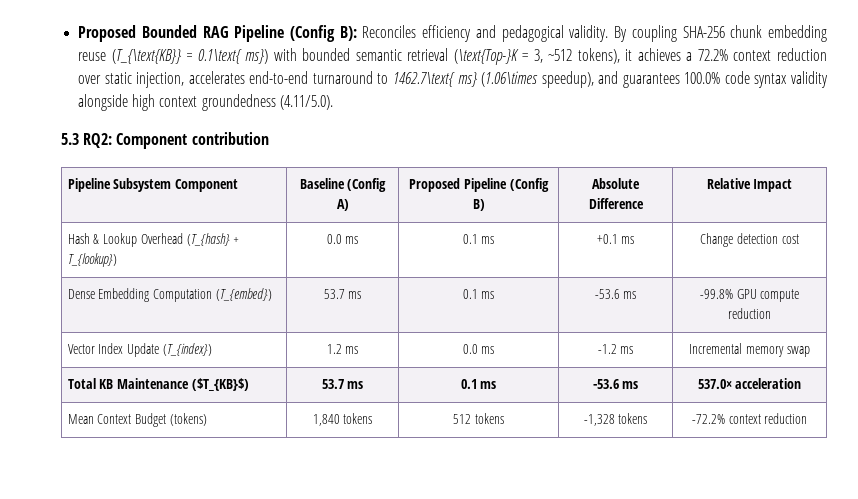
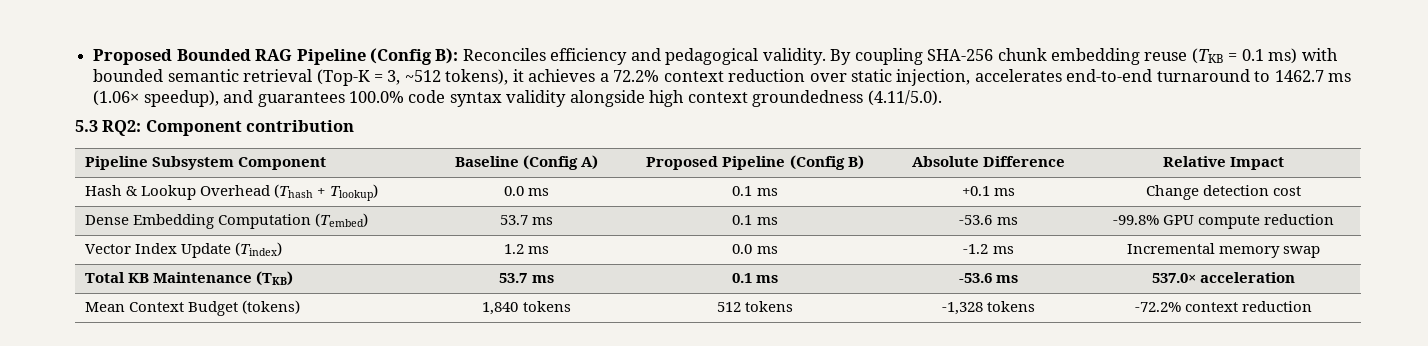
- By coupling SHA-256 chunk embedding reuse (T_{\text{KB}} = 0.1\text{ ms}) with bounded semantic retrieval (\text{Top-}K = 3, ~512 tokens), it achieves a 72.2% context reduction over static injection, accelerates end-to-end turnaround to 1462.7\text{ ms} (1.06\times speedup), and guarantees 100.0% code syntax validity alongside high context groundedness (4.11/5.0).
+ By coupling SHA-256 chunk embedding reuse (TKB = 0.1 ms) with bounded semantic retrieval (Top-K = 3, ~512 tokens), it achieves a 72.2% context reduction over static injection, accelerates end-to-end turnaround to 1462.7 ms (1.06× speedup), and guarantees 100.0% code syntax validity alongside high context groundedness (4.11/5.0).
- Hash & Lookup Overhead (T_{hash} + T_{lookup}) | 0.0 ms | 0.1 ms | +0.1 ms | Change detection cost
+ Hash & Lookup Overhead (Thash + Tlookup) | 0.0 ms | 0.1 ms | +0.1 ms | Change detection cost
- Dense Embedding Computation (T_{embed}) | 53.7 ms | 0.1 ms | -53.6 ms | -99.8% GPU compute reduction
+ Dense Embedding Computation (Tembed) | 53.7 ms | 0.1 ms | -53.6 ms | -99.8% GPU compute reduction
- Vector Index Update (T_{index}) | 1.2 ms | 0.0 ms | -1.2 ms | Incremental memory swap
+ Vector Index Update (Tindex) | 1.2 ms | 0.0 ms | -1.2 ms | Incremental memory swap
- Total KB Maintenance ($T_{KB}$) | 53.7 ms | 0.1 ms | -53.6 ms | 537.0× acceleration
+ Total KB Maintenance (TKB) | 53.7 ms | 0.1 ms | -53.6 ms | 537.0× acceleration

